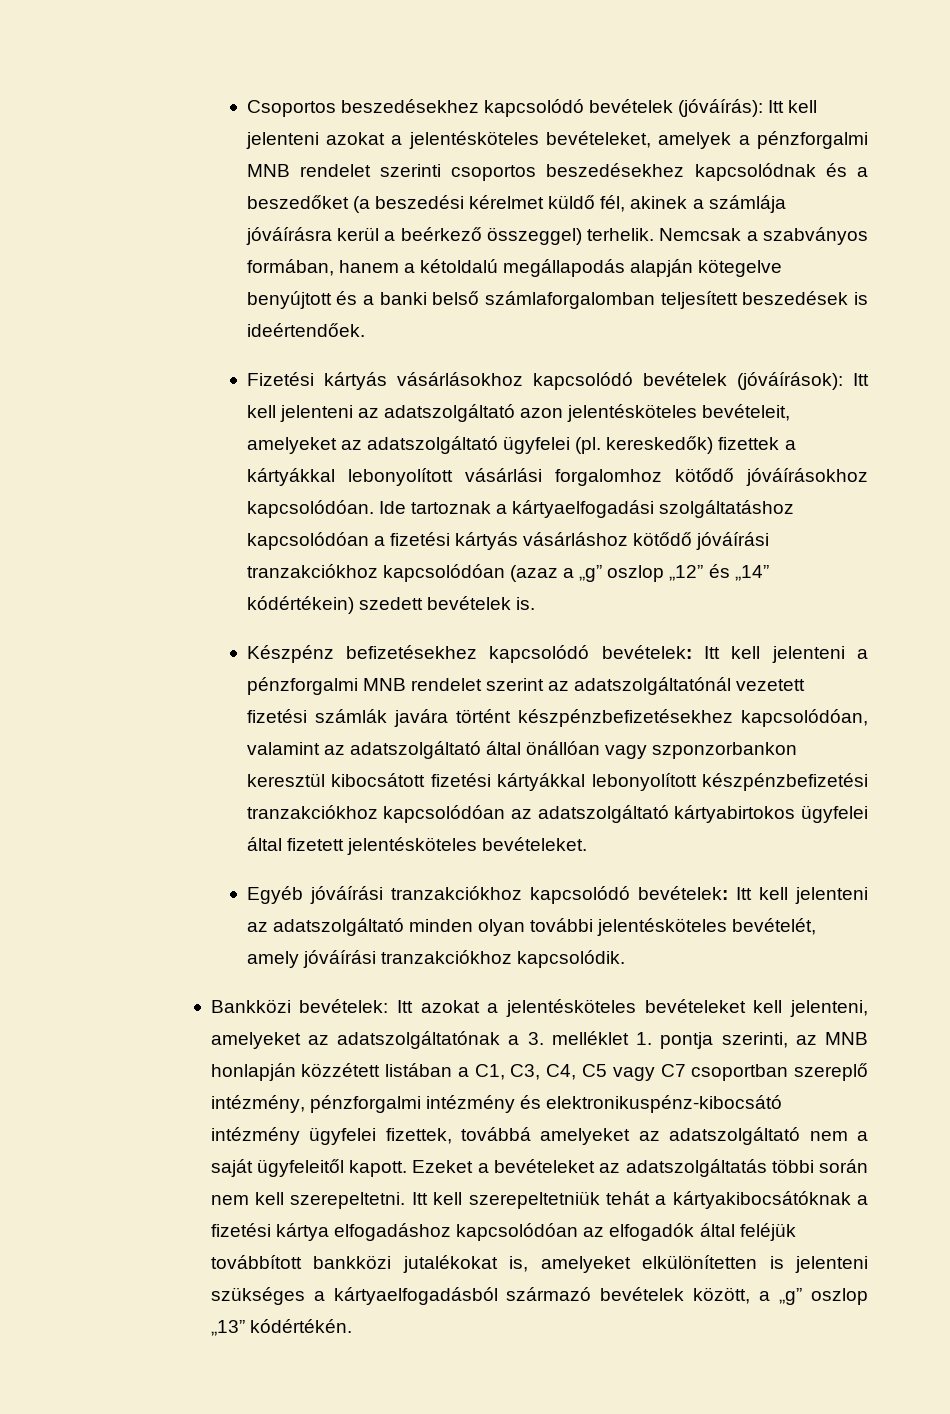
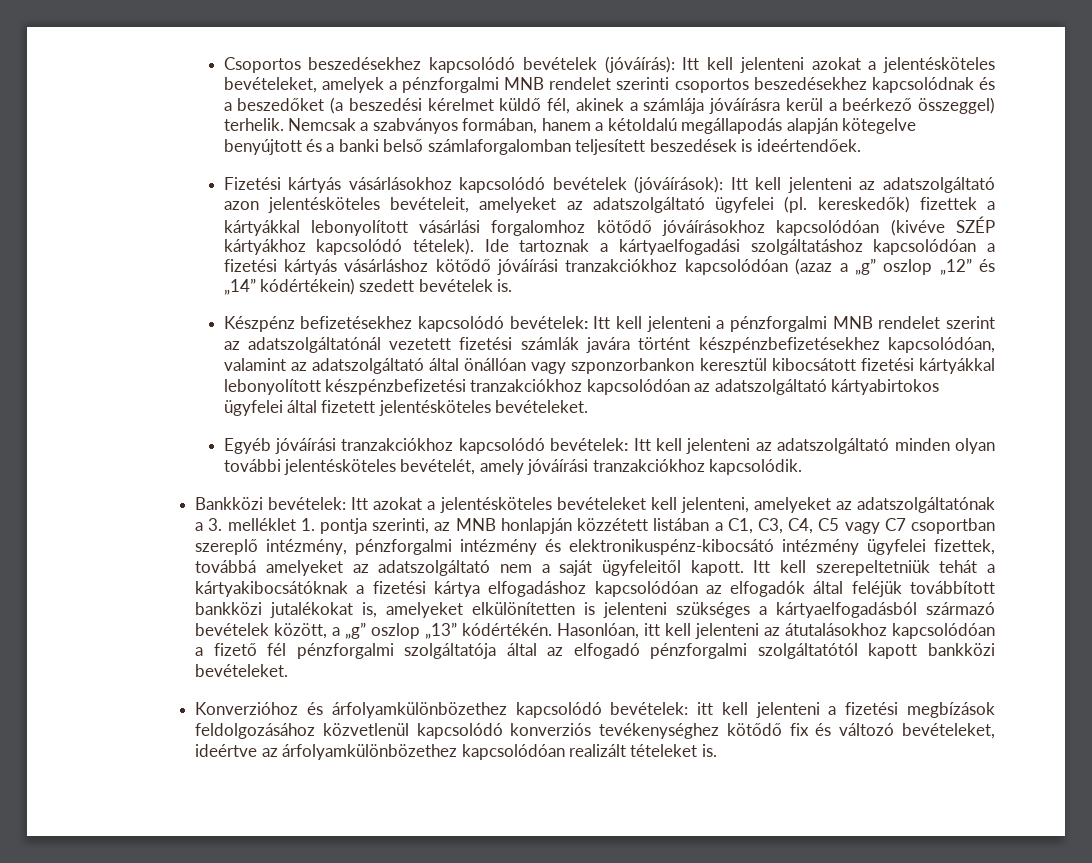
- Fizetési kártyás vásárlásokhoz kapcsolódó bevételek (jóváírások): Itt kell jelenteni az adatszolgáltató azon jelentésköteles bevételeit, amelyeket az adatszolgáltató ügyfelei (pl. kereskedők) fizettek a kártyákkal lebonyolított vásárlási forgalomhoz kötődő jóváírásokhoz kapcsolódóan.
+ Fizetési kártyás vásárlásokhoz kapcsolódó bevételek (jóváírások): Itt kell jelenteni az adatszolgáltató azon jelentésköteles bevételeit, amelyeket az adatszolgáltató ügyfelei (pl. kereskedők) fizettek a kártyákkal lebonyolított vásárlási forgalomhoz kötődő jóváírásokhoz kapcsolódóan (kivéve SZÉP kártyákhoz kapcsolódó tételek).
- Ezeket a bevételeket az adatszolgáltatás többi során nem kell szerepeltetni.
+ Hasonlóan, itt kell jelenteni az átutalásokhoz kapcsolódóan a fizető fél pénzforgalmi szolgáltatója által az elfogadó pénzforgalmi szolgáltatótól kapott bankközi bevételeket.
+ Konverzióhoz és árfolyamkülönbözethez kapcsolódó bevételek: itt kell jelenteni a fizetési megbízások feldolgozásához közvetlenül kapcsolódó konverziós tevékenységhez kötődő fix és változó bevételeket, ideértve az árfolyamkülönbözethez kapcsolódóan realizált tételeket is.

